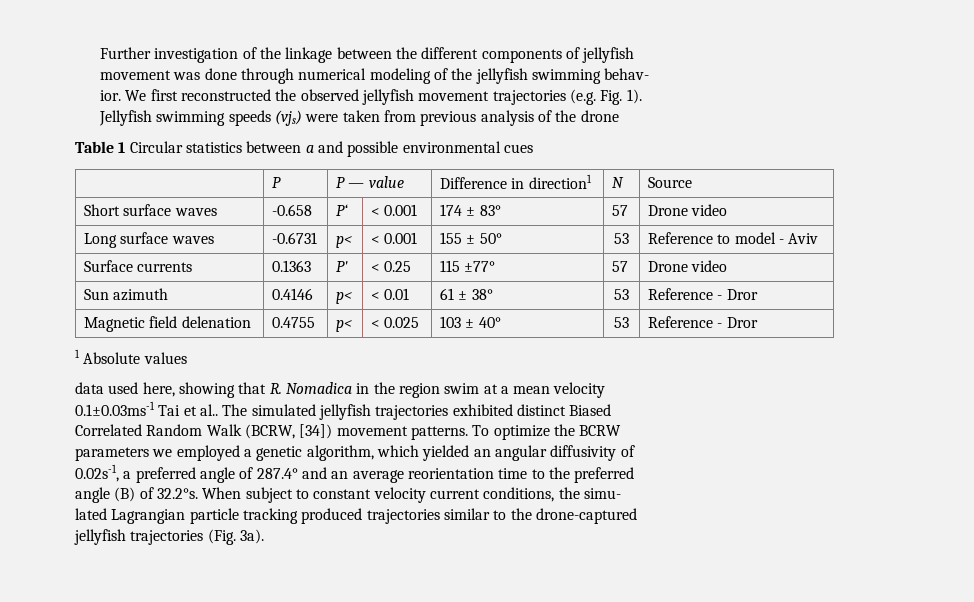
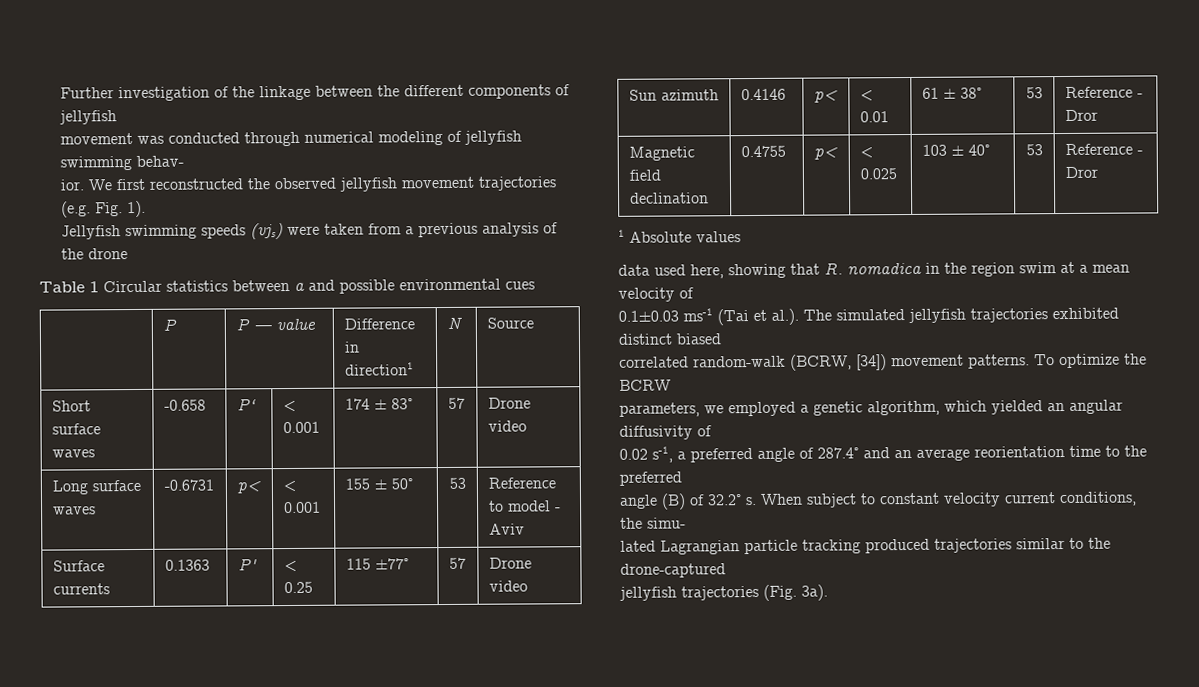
- movement was done through numerical modeling of the jellyfish swimming behav-
+ movement was conducted through numerical modeling of jellyfish swimming behav-
- Jellyfish swimming speeds (vjs) were taken from previous analysis of the drone
+ Jellyfish swimming speeds (vjs) were taken from a previous analysis of the drone
- Magnetic field delenation | 0.4755 | p< | < 0.025 | 103 ± 40° | 53 | Reference - Dror
+ Magnetic field declination | 0.4755 | p< | < 0.025 | 103 ± 40° | 53 | Reference - Dror
- data used here, showing that R. Nomadica in the region swim at a mean velocity
- 0.1±0.03ms-1 Tai et al.. The simulated jellyfish trajectories exhibited distinct Biased
- Correlated Random Walk (BCRW, [34]) movement patterns.
+ data used here, showing that R. nomadica in the region swim at a mean velocity of
+ 0.1±0.03 ms-1 (Tai et al.). The simulated jellyfish trajectories exhibited distinct biased
+ correlated random-walk (BCRW, [34]) movement patterns.
- parameters we employed a genetic algorithm, which yielded an angular diffusivity of
+ parameters, we employed a genetic algorithm, which yielded an angular diffusivity of
- 0.02s-1, a preferred angle of 287.4° and an average reorientation time to the preferred
+ 0.02 s-1, a preferred angle of 287.4° and an average reorientation time to the preferred
- angle (B) of 32.2°s. When subject to constant velocity current conditions, the simu-
+ angle (B) of 32.2° s. When subject to constant velocity current conditions, the simu-

